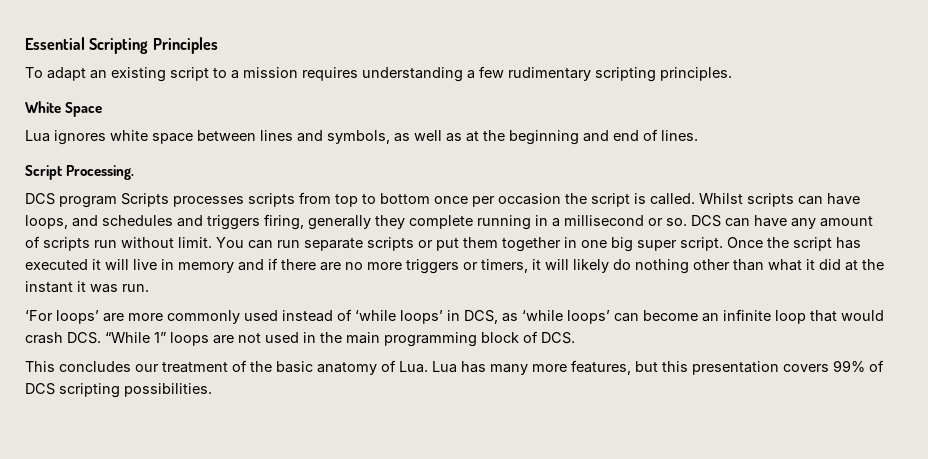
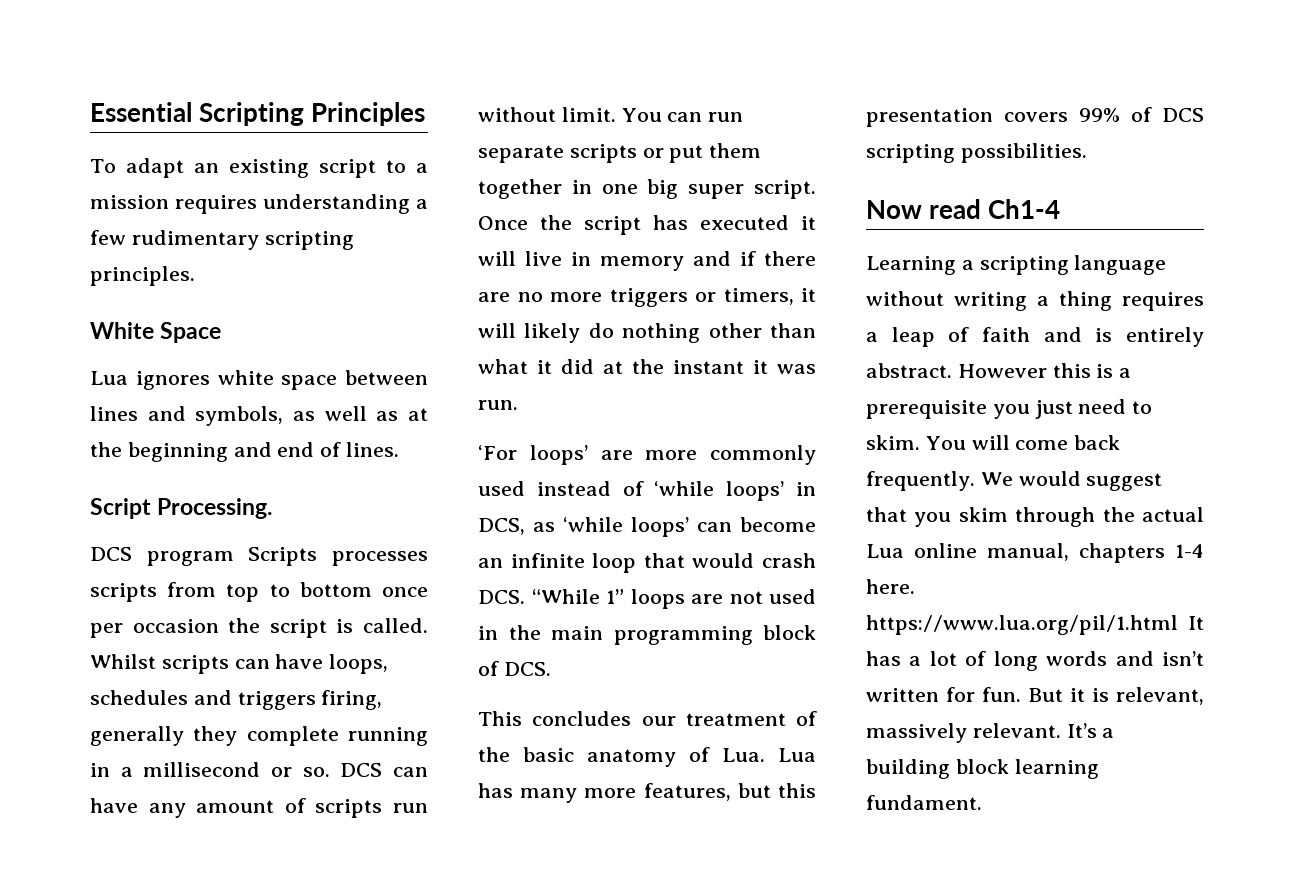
- Whilst scripts can have loops, and schedules and triggers firing, generally they complete running in a millisecond or so.
+ Whilst scripts can have loops, schedules and triggers firing, generally they complete running in a millisecond or so.
+ Now read Ch1-4
+ Learning a scripting language without writing a thing requires a leap of faith and is entirely abstract. However this is a prerequisite you just need to skim. You will come back frequently. We would suggest that you skim through the actual Lua online manual, chapters 1-4 here. https://www.lua.org/pil/1.html It has a lot of long words and isn’t written for fun. But it is relevant, massively relevant. It’s a building block learning fundament.

